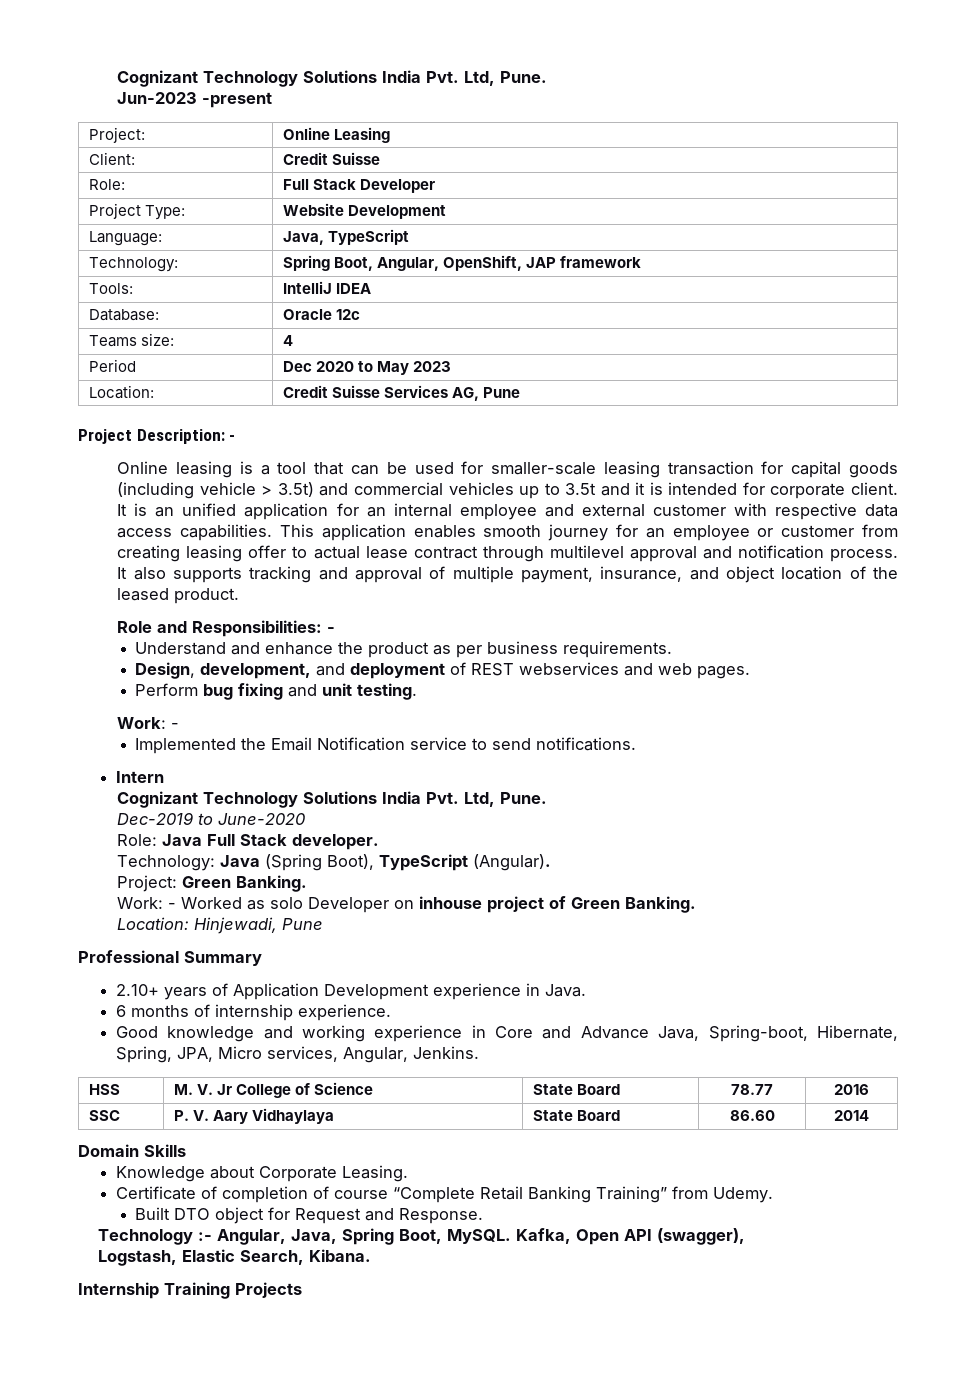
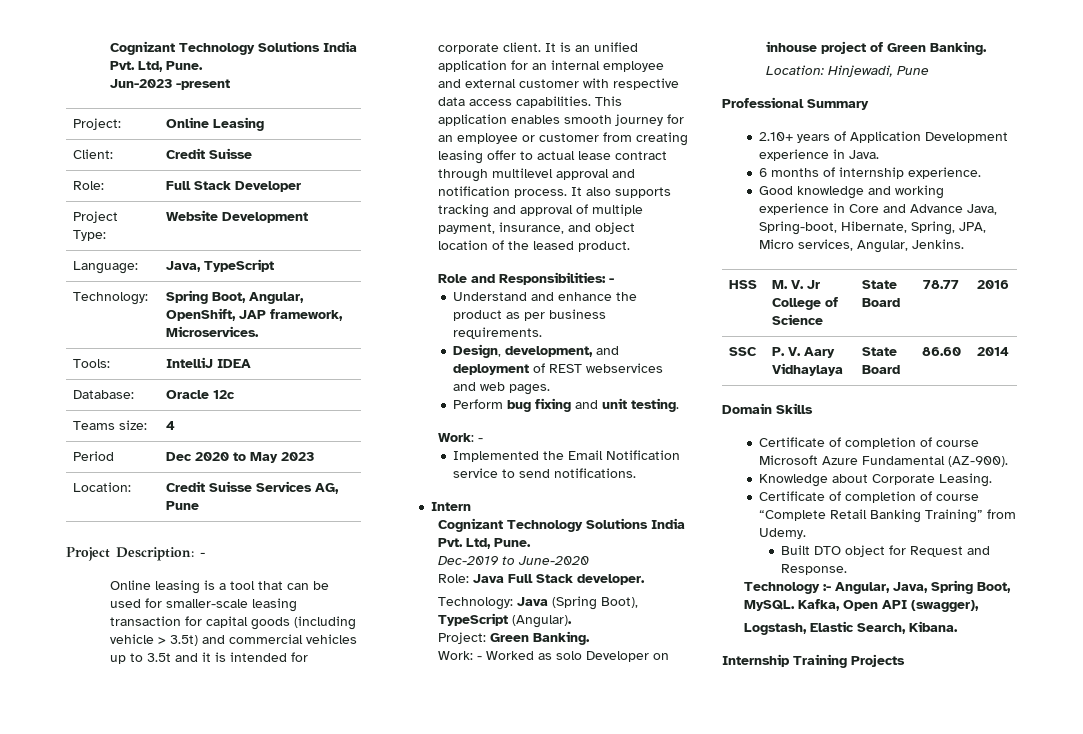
- Technology: | Spring Boot, Angular, OpenShift, JAP framework
+ Technology: | Spring Boot, Angular, OpenShift, JAP framework, Microservices.
+ Certificate of completion of course Microsoft Azure Fundamental (AZ-900).

